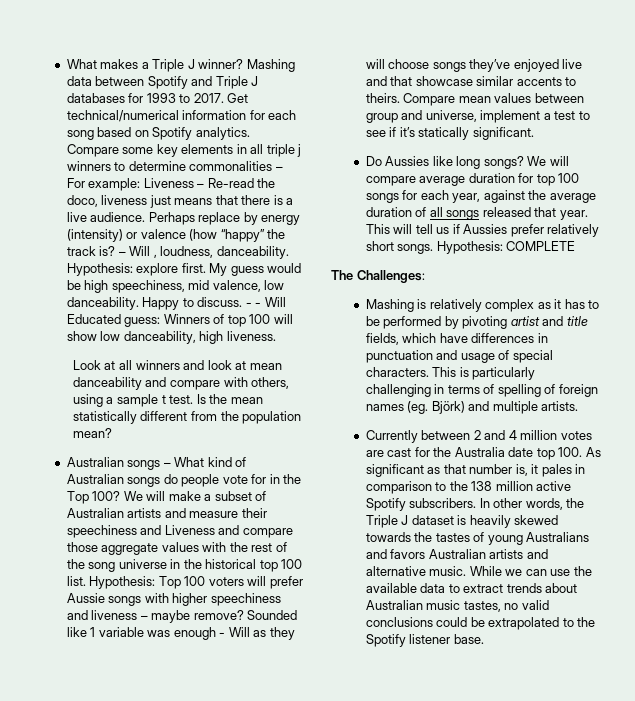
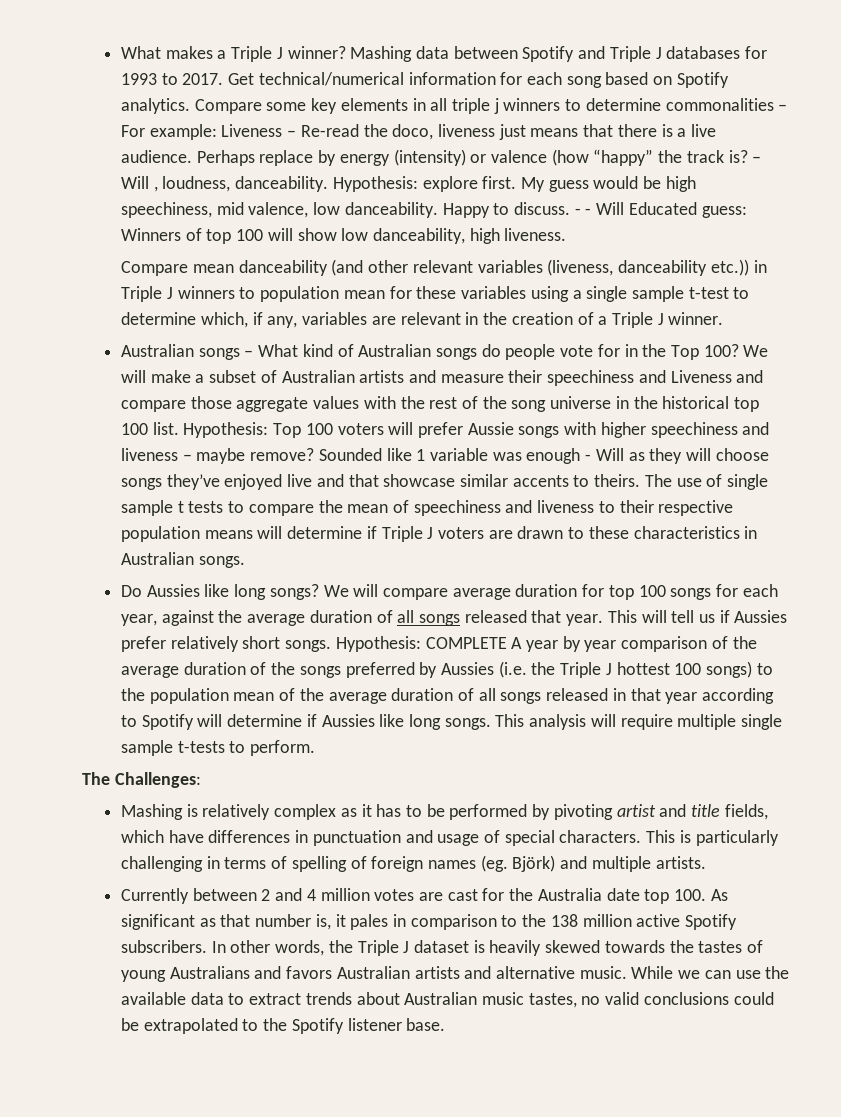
- Look at all winners and look at mean danceability and compare with others, using a sample t test. Is the mean statistically different from the population mean?
+ Compare mean danceability (and other relevant variables (liveness, danceability etc.)) in Triple J winners to population mean for these variables using a single sample t-test to determine which, if any, variables are relevant in the creation of a Triple J winner.
- Compare mean values between group and universe, implement a test to see if it’s statically significant.
+ The use of single sample t tests to compare the mean of speechiness and liveness to their respective population means will determine if Triple J voters are drawn to these characteristics in Australian songs.
- Hypothesis: COMPLETE
+ Hypothesis: COMPLETE A year by year comparison of the average duration of the songs preferred by Aussies (i.e. the Triple J hottest 100 songs) to the population mean of the average duration of all songs released in that year according to Spotify will determine if Aussies like long songs. This analysis will require multiple single sample t-tests to perform.

